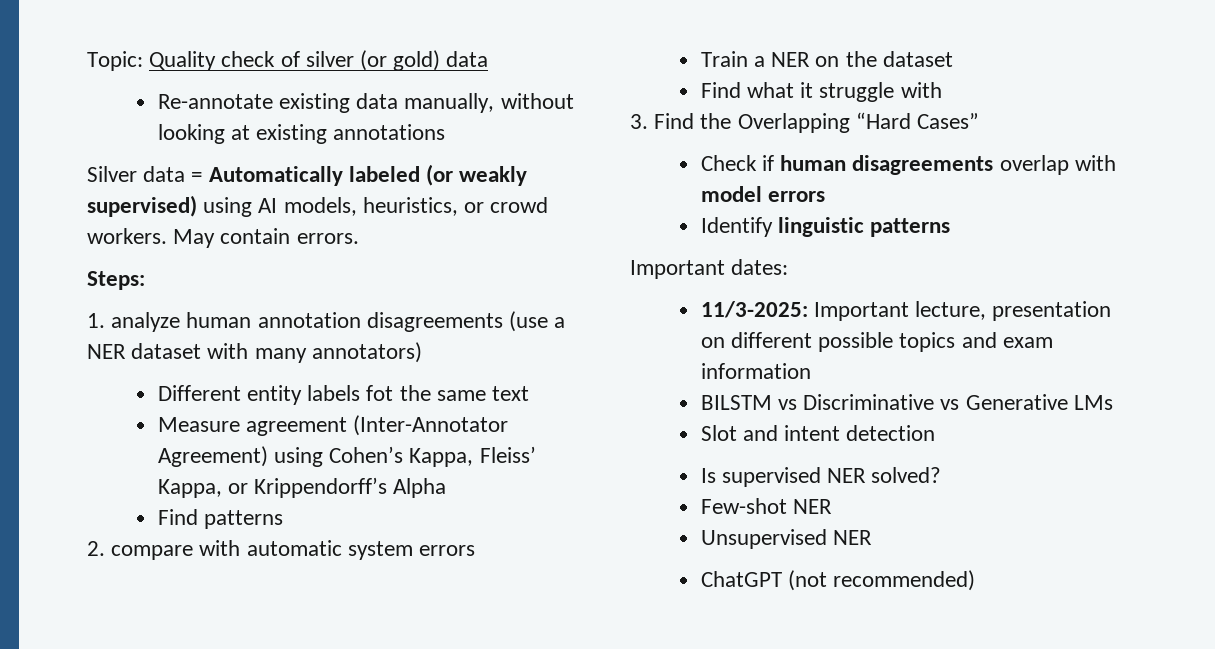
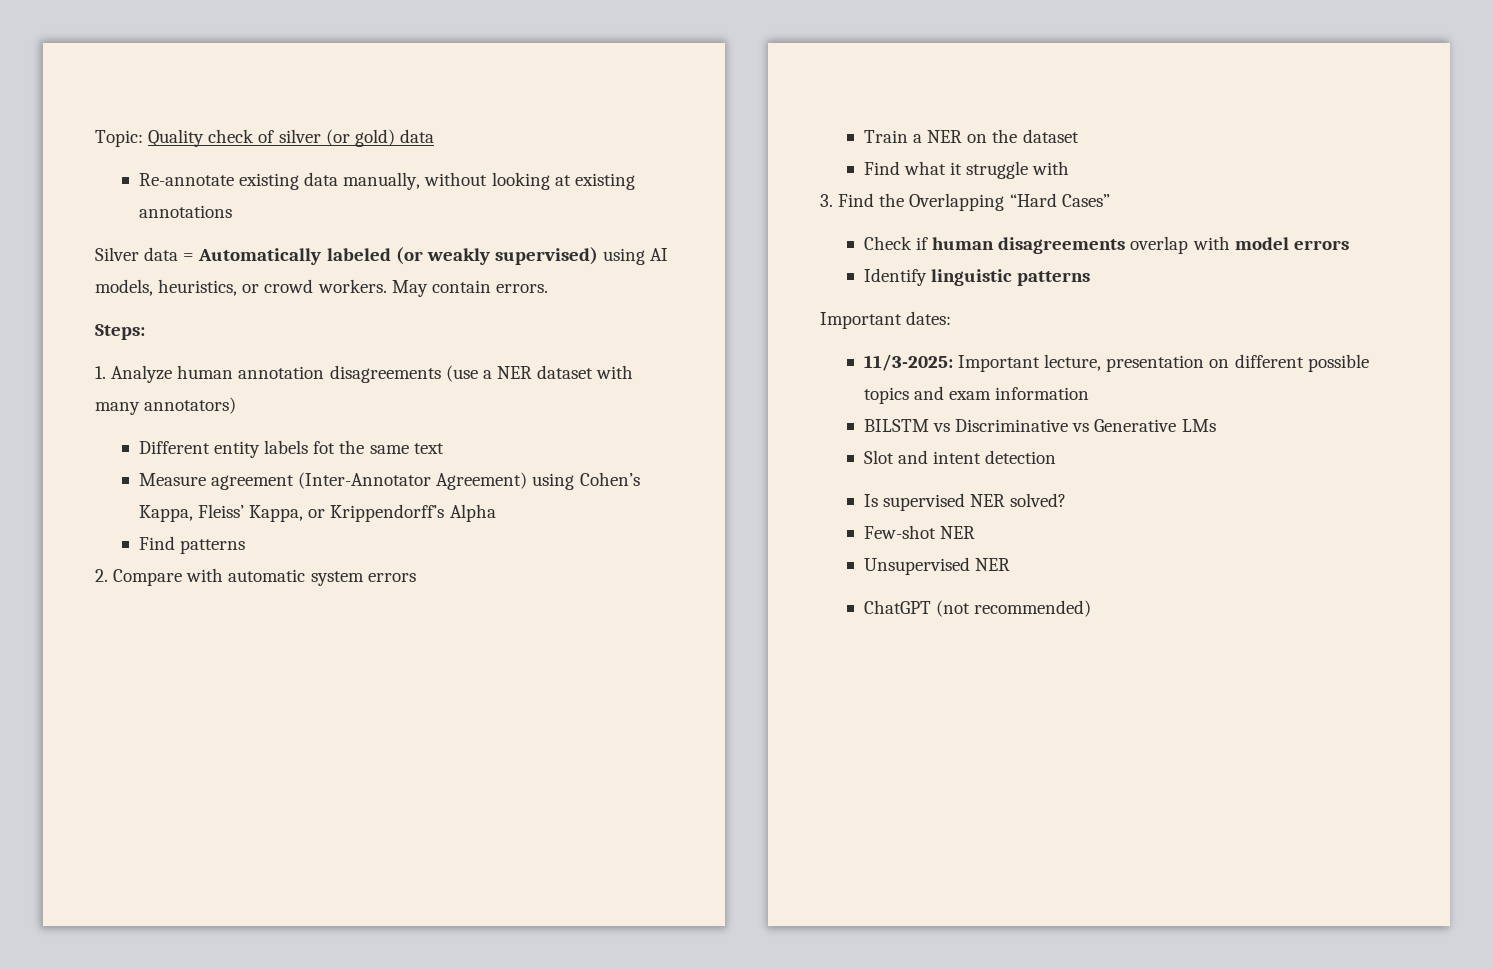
- 1. analyze human annotation disagreements (use a NER dataset with many annotators)
+ 1. Analyze human annotation disagreements (use a NER dataset with many annotators)
- 2. compare with automatic system errors
+ 2. Compare with automatic system errors

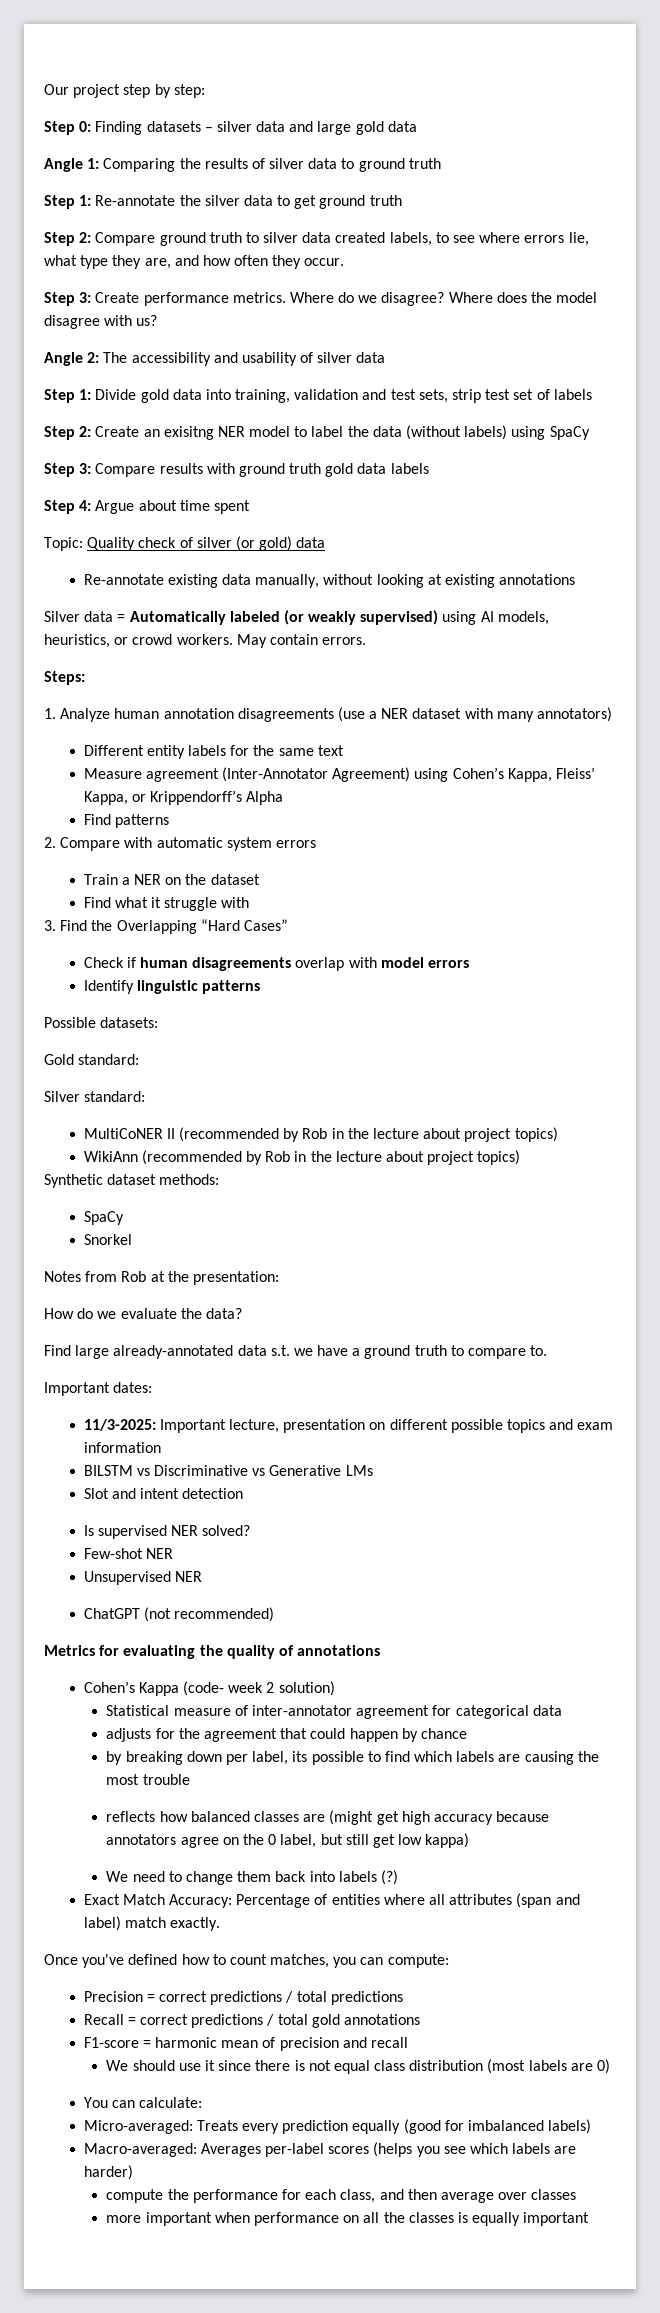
+ Our project step by step:
+ Step 0: Finding datasets – silver data and large gold data
+ Angle 1: Comparing the results of silver data to ground truth
+ Step 1: Re-annotate the silver data to get ground truth
+ Step 2: Compare ground truth to silver data created labels, to see where errors lie, what type they are, and how often they occur.
+ Step 3: Create performance metrics. Where do we disagree? Where does the model disagree with us?
+ Angle 2: The accessibility and usability of silver data
+ Step 1: Divide gold data into training, validation and test sets, strip test set of labels
+ Step 2: Create an exisitng NER model to label the data (without labels) using SpaCy
+ Step 3: Compare results with ground truth gold data labels
+ Step 4: Argue about time spent
- Different entity labels fot the same text
+ Different entity labels for the same text
+ Possible datasets:
+ Gold standard:
+ Silver standard:
+ MultiCoNER II (recommended by Rob in the lecture about project topics)
+ WikiAnn (recommended by Rob in the lecture about project topics)
+ Synthetic dataset methods:
+ SpaCy
+ Snorkel
+ Notes from Rob at the presentation:
+ How do we evaluate the data?
+ Find large already-annotated data s.t. we have a ground truth to compare to.
+ Metrics for evaluating the quality of annotations
+ Cohen’s Kappa (code- week 2 solution)
+ Statistical measure of inter-annotator agreement for categorical data
+ adjusts for the agreement that could happen by chance
+ by breaking down per label, its possible to find which labels are causing the most trouble
+ reflects how balanced classes are (might get high accuracy because annotators agree on the 0 label, but still get low kappa)
+ We need to change them back into labels (?)
+ Exact Match Accuracy: Percentage of entities where all attributes (span and label) match exactly.
+ Once you've defined how to count matches, you can compute:
+ Precision = correct predictions / total predictions
+ Recall = correct predictions / total gold annotations
+ F1-score = harmonic mean of precision and recall
+ We should use it since there is not equal class distribution (most labels are 0)
+ You can calculate:
+ Micro-averaged: Treats every prediction equally (good for imbalanced labels)
+ Macro-averaged: Averages per-label scores (helps you see which labels are harder)
+ compute the performance for each class, and then average over classes
+ more important when performance on all the classes is equally important

